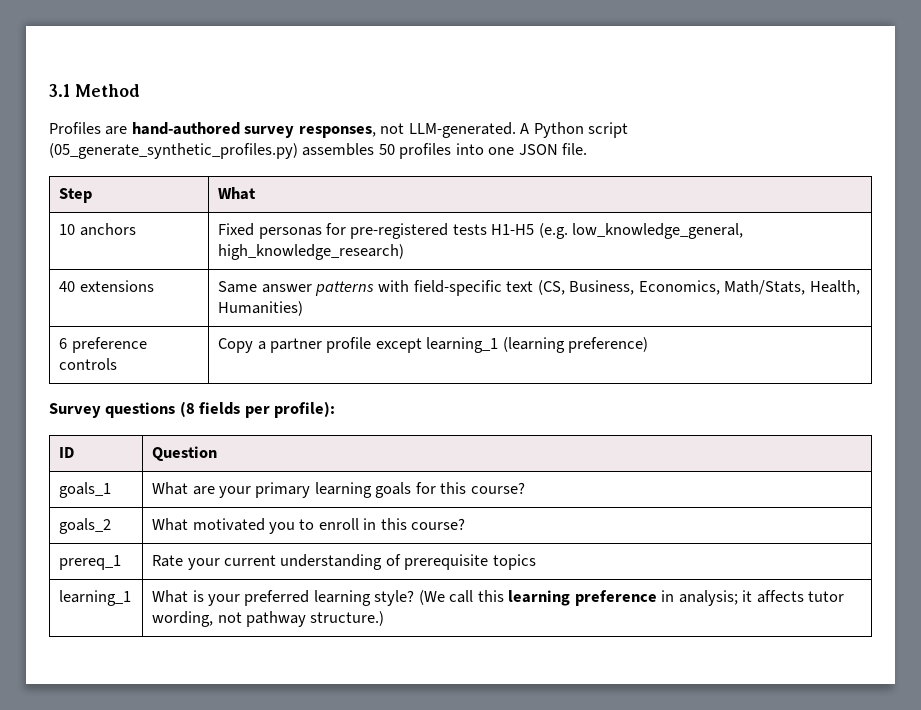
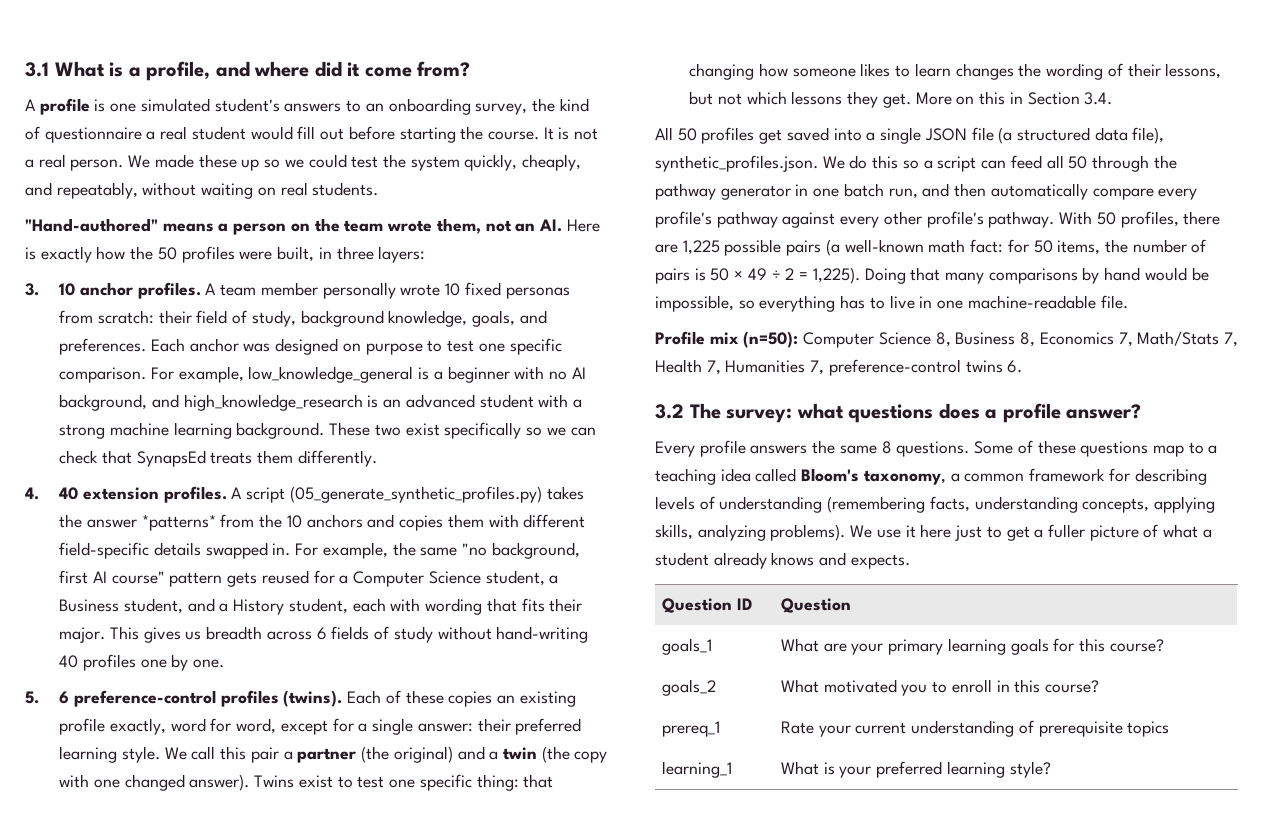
- 3.1 Method
- Profiles are hand-authored survey responses, not LLM-generated. A Python script (05_generate_synthetic_profiles.py) assembles 50 profiles into one JSON file.
- Step | What
- 10 anchors | Fixed personas for pre-registered tests H1-H5 (e.g. low_knowledge_general, high_knowledge_research)
- 40 extensions | Same answer patterns with field-specific text (CS, Business, Economics, Math/Stats, Health, Humanities)
- 6 preference controls | Copy a partner profile except learning_1 (learning preference)
- Survey questions (8 fields per profile):
- ID | Question
+ 3.1 What is a profile, and where did it come from?
+ A profile is one simulated student's answers to an onboarding survey, the kind of questionnaire a real student would fill out before starting the course. It is not a real person. We made these up so we could test the system quickly, cheaply, and repeatably, without waiting on real students.
+ "Hand-authored" means a person on the team wrote them, not an AI. Here is exactly how the 50 profiles were built, in three layers:
+ 3. 10 anchor profiles. A team member personally wrote 10 fixed personas from scratch: their field of study, background knowledge, goals, and preferences. Each anchor was designed on purpose to test one specific comparison. For example, low_knowledge_general is a beginner with no AI background, and high_knowledge_research is an advanced student with a strong machine learning background. These two exist specifically so we can check that SynapsEd treats them differently.
+ 4. 40 extension profiles. A script (05_generate_synthetic_profiles.py) takes the answer *patterns* from the 10 anchors and copies them with different field-specific details swapped in. For example, the same "no background, first AI course" pattern gets reused for a Computer Science student, a Business student, and a History student, each with wording that fits their major. This gives us breadth across 6 fields of study without hand-writing 40 profiles one by one.
+ 5. 6 preference-control profiles (twins). Each of these copies an existing profile exactly, word for word, except for a single answer: their preferred learning style. We call this pair a partner (the original) and a twin (the copy with one changed answer). Twins exist to test one specific thing: that changing how someone likes to learn changes the wording of their lessons, but not which lessons they get. More on this in Section 3.4.
+ All 50 profiles get saved into a single JSON file (a structured data file), synthetic_profiles.json. We do this so a script can feed all 50 through the pathway generator in one batch run, and then automatically compare every profile's pathway against every other profile's pathway. With 50 profiles, there are 1,225 possible pairs (a well-known math fact: for 50 items, the number of pairs is 50 × 49 ÷ 2 = 1,225). Doing that many comparisons by hand would be impossible, so everything has to live in one machine-readable file.
+ Profile mix (n=50): Computer Science 8, Business 8, Economics 7, Math/Stats 7, Health 7, Humanities 7, preference-control twins 6.
+ 3.2 The survey: what questions does a profile answer?
+ Every profile answers the same 8 questions. Some of these questions map to a teaching idea called Bloom's taxonomy, a common framework for describing levels of understanding (remembering facts, understanding concepts, applying skills, analyzing problems). We use it here just to get a fuller picture of what a student already knows and expects.
+ Question ID | Question
- learning_1 | What is your preferred learning style? (We call this learning preference in analysis; it affects tutor wording, not pathway structure.)
+ learning_1 | What is your preferred learning style?

